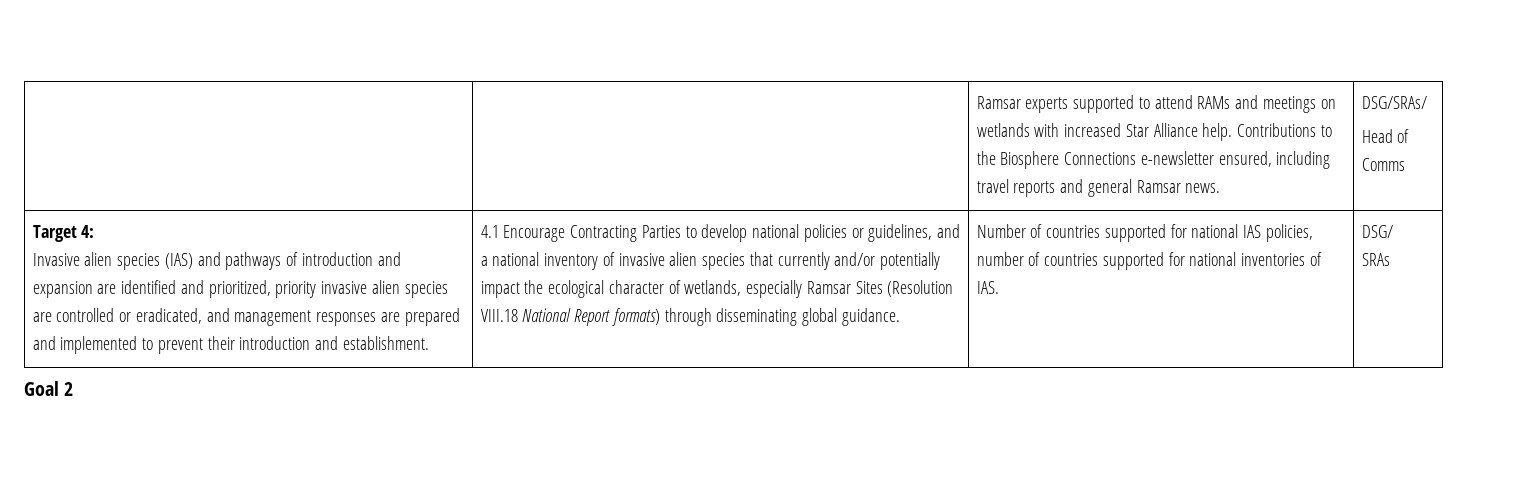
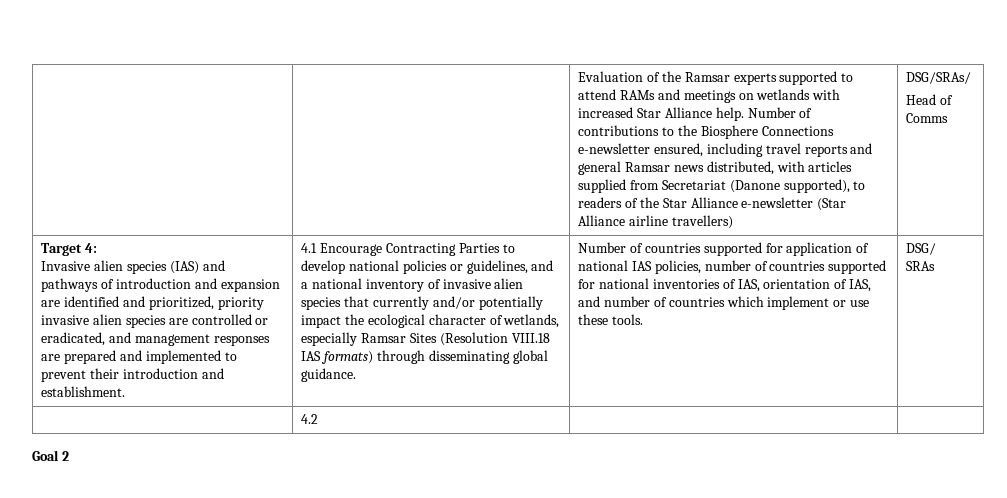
- Ramsar experts supported to attend RAMs and meetings on wetlands with increased Star Alliance help.
+ Evaluation of the Ramsar experts supported to attend RAMs and meetings on wetlands with increased Star Alliance help.
- Contributions to the Biosphere Connections e-newsletter ensured, including travel reports and general Ramsar news.
+ Number of contributions to the Biosphere Connections e-newsletter ensured, including travel reports and general Ramsar news distributed, with articles supplied from Secretariat (Danone supported), to readers of the Star Alliance e-newsletter (Star Alliance airline travellers)
- 4.1 Encourage Contracting Parties to develop national policies or guidelines, and a national inventory of invasive alien species that currently and/or potentially impact the ecological character of wetlands, especially Ramsar Sites (Resolution VIII.18 National Report formats) through disseminating global guidance.
+ 4.1 Encourage Contracting Parties to develop national policies or guidelines, and a national inventory of invasive alien species that currently and/or potentially impact the ecological character of wetlands, especially Ramsar Sites (Resolution VIII.18 IAS formats) through disseminating global guidance.
- Number of countries supported for national IAS policies, number of countries supported for national inventories of IAS.
+ Number of countries supported for application of national IAS policies, number of countries supported for national inventories of IAS, orientation of IAS, and number of countries which implement or use these tools.
+ | 4.2 | |

